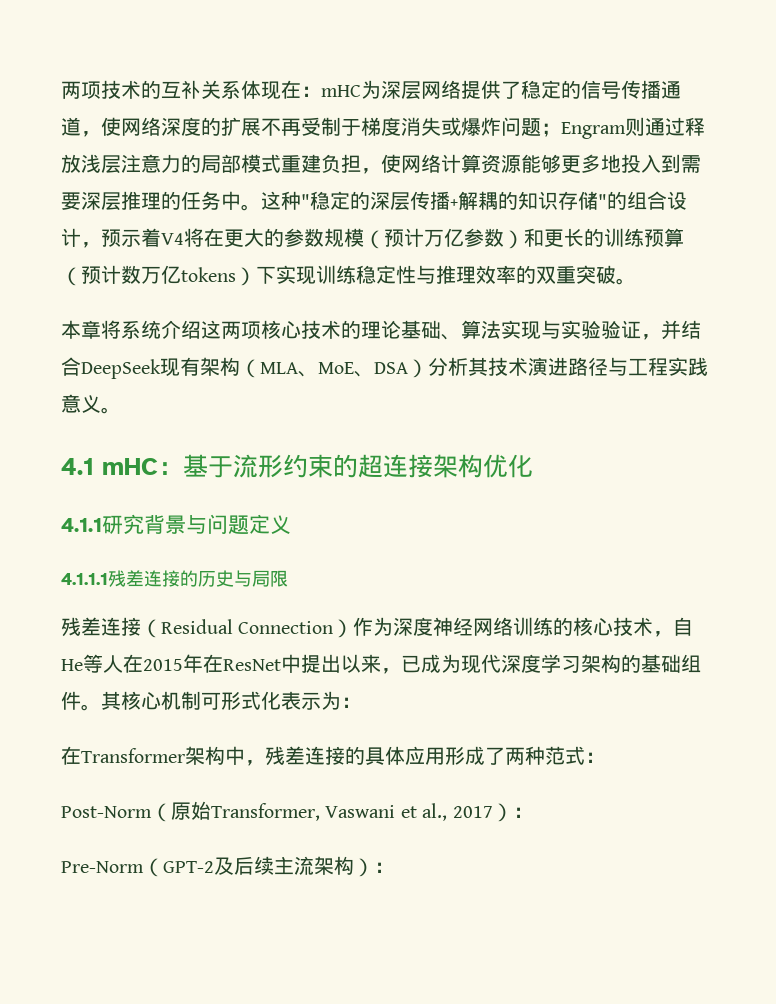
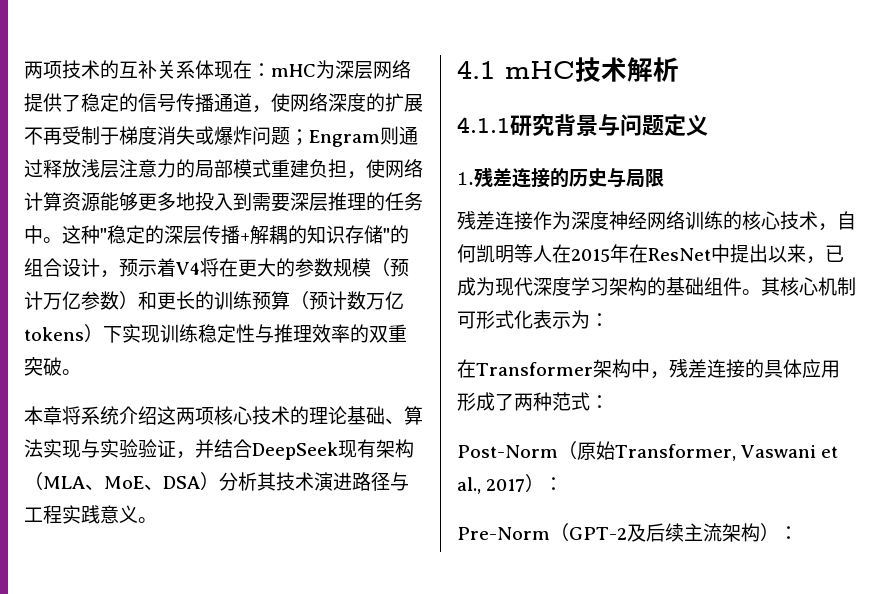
- 4.1 mHC：基于流形约束的超连接架构优化
+ 4.1 mHC技术解析
- 4.1.1.1残差连接的历史与局限
+ 1.残差连接的历史与局限
- 残差连接（Residual Connection）作为深度神经网络训练的核心技术，自He等人在2015年在ResNet中提出以来，已成为现代深度学习架构的基础组件。
+ 残差连接作为深度神经网络训练的核心技术，自何凯明等人在2015年在ResNet中提出以来，已成为现代深度学习架构的基础组件。

